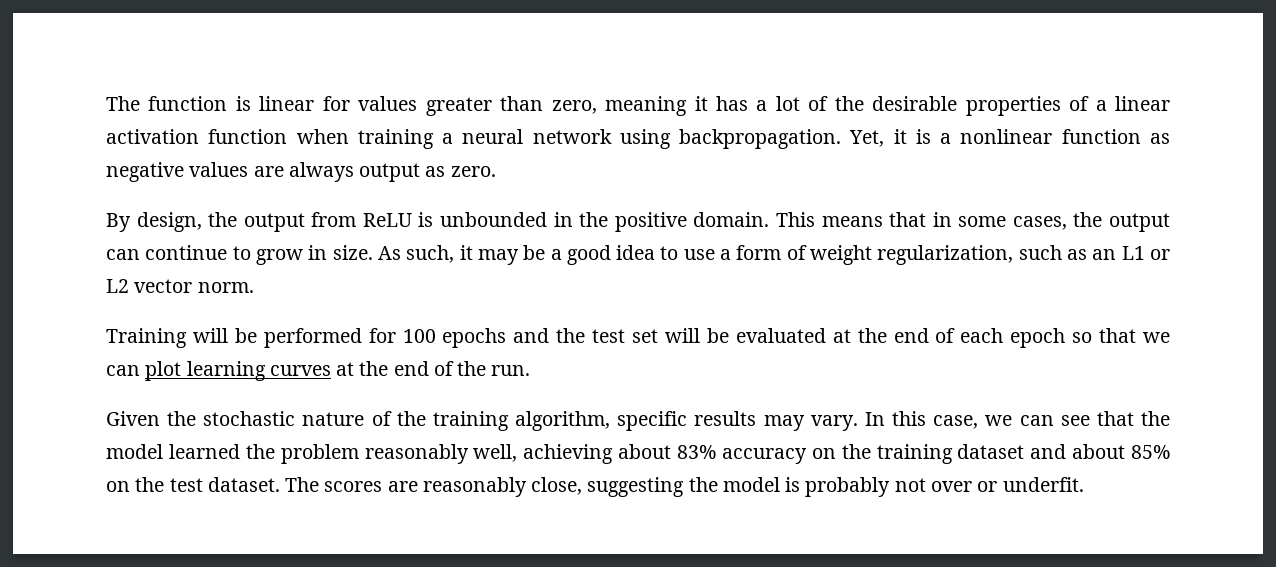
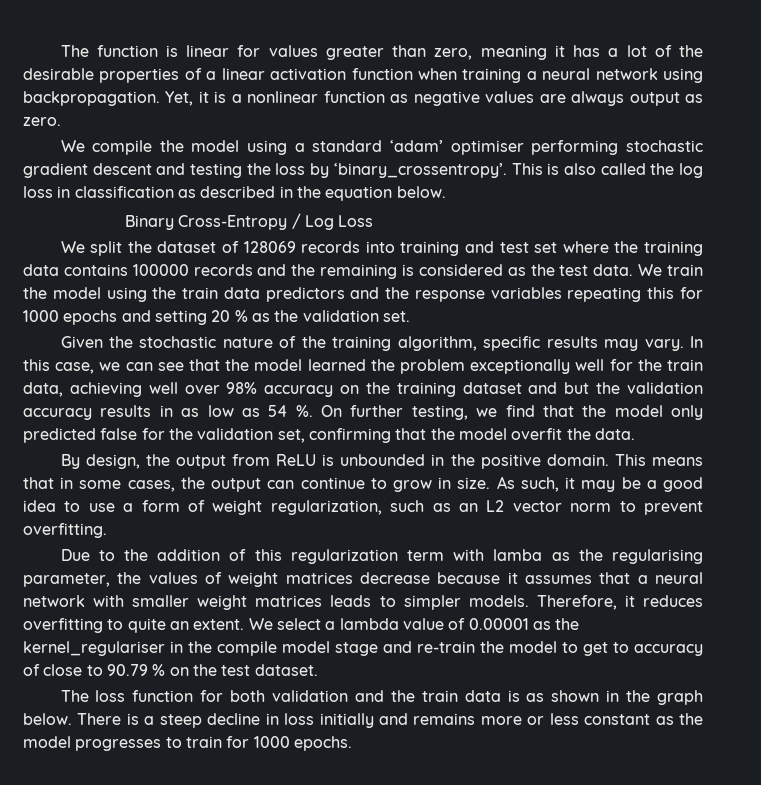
+ We compile the model using a standard ‘adam’ optimiser performing stochastic gradient descent and testing the loss by ‘binary_crossentropy’. This is also called the log loss in classification as described in the equation below.
+ Binary Cross-Entropy / Log Loss
+ We split the dataset of 128069 records into training and test set where the training data contains 100000 records and the remaining is considered as the test data. We train the model using the train data predictors and the response variables repeating this for 1000 epochs and setting 20 % as the validation set.
+ Given the stochastic nature of the training algorithm, specific results may vary. In this case, we can see that the model learned the problem exceptionally well for the train data, achieving well over 98% accuracy on the training dataset and but the validation accuracy results in as low as 54 %. On further testing, we find that the model only predicted false for the validation set, confirming that the model overfit the data.
- As such, it may be a good idea to use a form of weight regularization, such as an L1 or L2 vector norm.
- Training will be performed for 100 epochs and the test set will be evaluated at the end of each epoch so that we can plot learning curves at the end of the run.
- Given the stochastic nature of the training algorithm, specific results may vary. In this case, we can see that the model learned the problem reasonably well, achieving about 83% accuracy on the training dataset and about 85% on the test dataset. The scores are reasonably close, suggesting the model is probably not over or underfit.
+ As such, it may be a good idea to use a form of weight regularization, such as an L2 vector norm to prevent overfitting.
+ Due to the addition of this regularization term with lamba as the regularising parameter, the values of weight matrices decrease because it assumes that a neural network with smaller weight matrices leads to simpler models. Therefore, it reduces overfitting to quite an extent. We select a lambda value of 0.00001 as the kernel_regulariser in the compile model stage and re-train the model to get to accuracy of close to 90.79 % on the test dataset.
+ The loss function for both validation and the train data is as shown in the graph below. There is a steep decline in loss initially and remains more or less constant as the model progresses to train for 1000 epochs.

